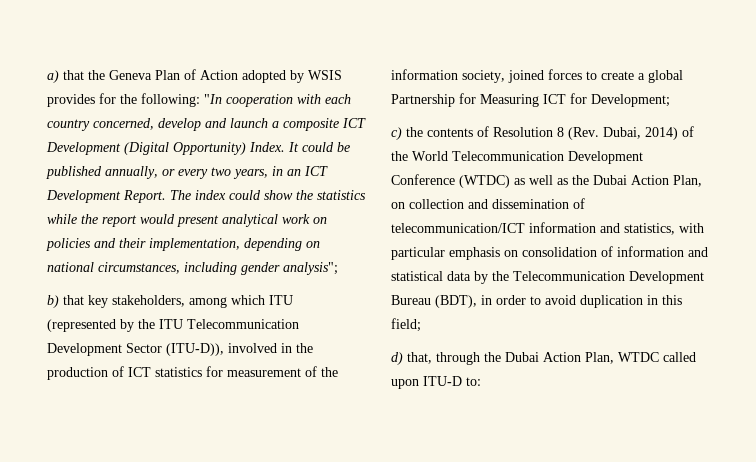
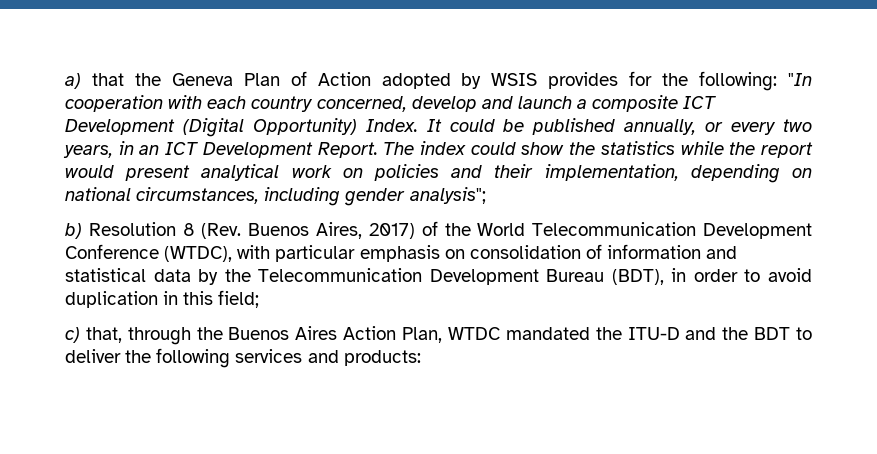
- b) that key stakeholders, among which ITU (represented by the ITU Telecommunication Development Sector (ITU-D)), involved in the production of ICT statistics for measurement of the information society, joined forces to create a global Partnership for Measuring ICT for Development;
- c) the contents of Resolution 8 (Rev. Dubai, 2014) of the World Telecommunication Development Conference (WTDC) as well as the Dubai Action Plan, on collection and dissemination of telecommunication/ICT information and statistics, with particular emphasis on consolidation of information and statistical data by the Telecommunication Development Bureau (BDT), in order to avoid duplication in this field;
+ b) Resolution 8 (Rev. Buenos Aires, 2017) of the World Telecommunication Development Conference (WTDC), with particular emphasis on consolidation of information and statistical data by the Telecommunication Development Bureau (BDT), in order to avoid duplication in this field;
- d) that, through the Dubai Action Plan, WTDC called upon ITU-D to:
+ c) that, through the Buenos Aires Action Plan, WTDC mandated the ITU-D and the BDT to deliver the following services and products:

